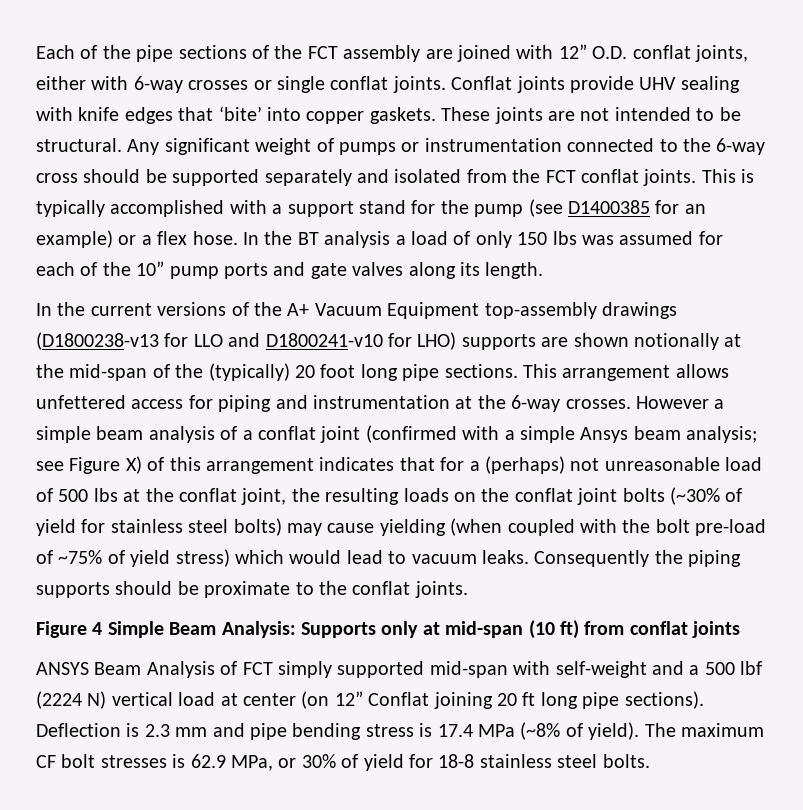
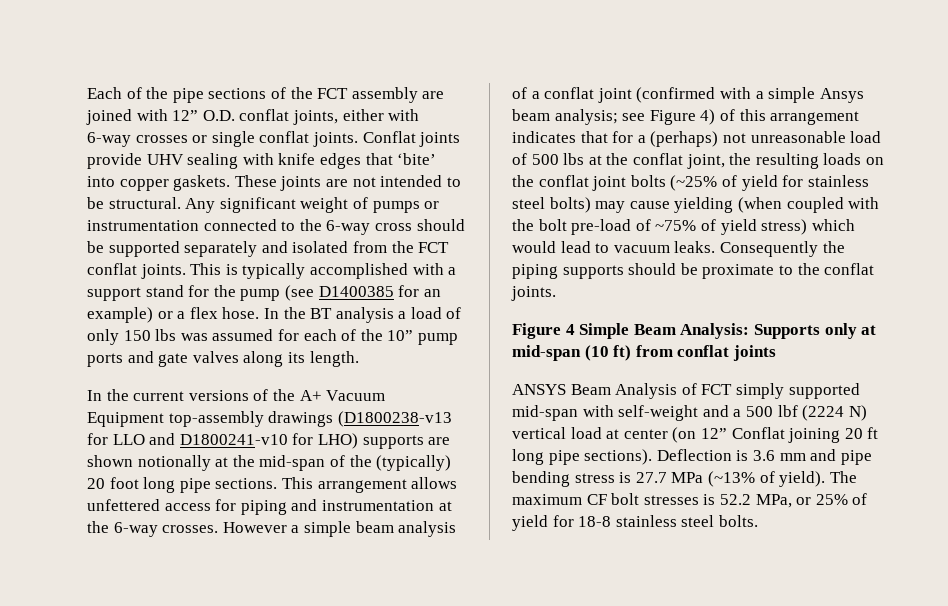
- see Figure X) of this arrangement indicates that for a (perhaps) not unreasonable load of 500 lbs at the conflat joint, the resulting loads on the conflat joint bolts (~30% of yield for stainless steel bolts) may cause yielding (when coupled with the bolt pre-load of ~75% of yield stress) which would lead to vacuum leaks.
+ see Figure 4) of this arrangement indicates that for a (perhaps) not unreasonable load of 500 lbs at the conflat joint, the resulting loads on the conflat joint bolts (~25% of yield for stainless steel bolts) may cause yielding (when coupled with the bolt pre-load of ~75% of yield stress) which would lead to vacuum leaks.
- Deflection is 2.3 mm and pipe bending stress is 17.4 MPa (~8% of yield).
+ Deflection is 3.6 mm and pipe bending stress is 27.7 MPa (~13% of yield).
- The maximum CF bolt stresses is 62.9 MPa, or 30% of yield for 18-8 stainless steel bolts.
+ The maximum CF bolt stresses is 52.2 MPa, or 25% of yield for 18-8 stainless steel bolts.

